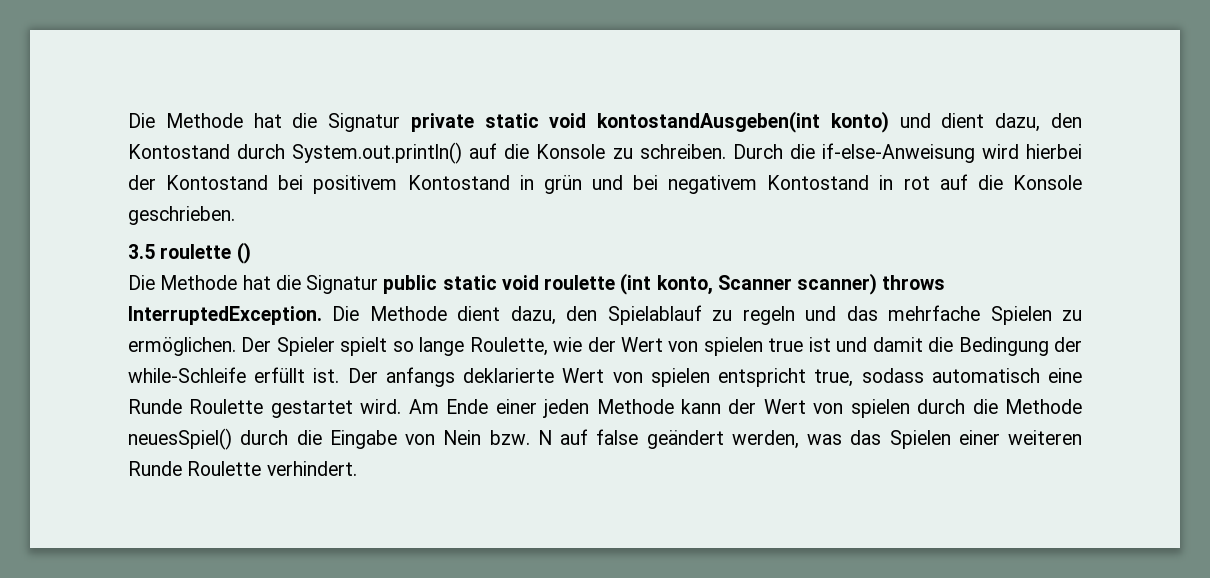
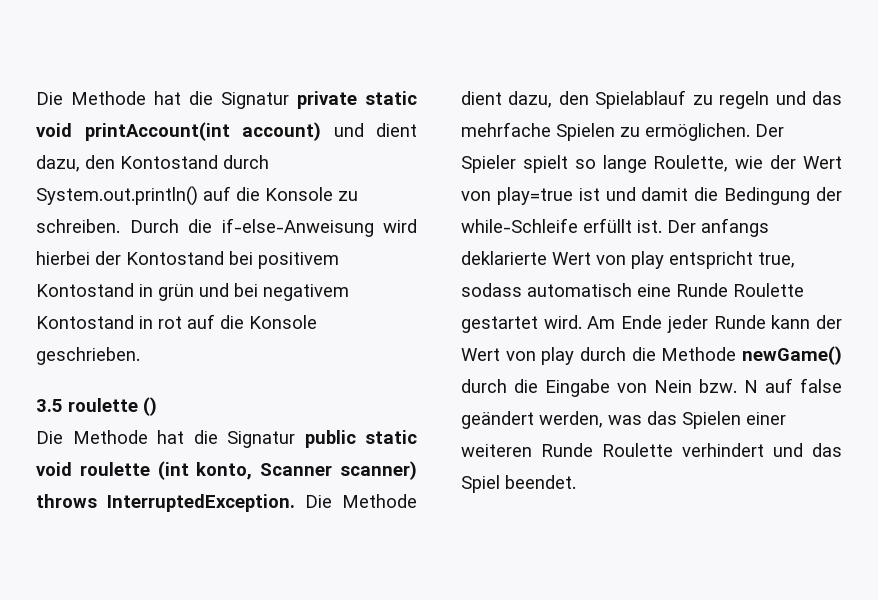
- Die Methode hat die Signatur private static void kontostandAusgeben(int konto) und dient dazu, den Kontostand durch System.out.println() auf die Konsole zu schreiben.
+ Die Methode hat die Signatur private static void printAccount(int account) und dient dazu, den Kontostand durch System.out.println() auf die Konsole zu schreiben.
- Der Spieler spielt so lange Roulette, wie der Wert von spielen true ist und damit die Bedingung der while-Schleife erfüllt ist.
+ Der Spieler spielt so lange Roulette, wie der Wert von play=true ist und damit die Bedingung der while-Schleife erfüllt ist.
- Der anfangs deklarierte Wert von spielen entspricht true, sodass automatisch eine Runde Roulette gestartet wird.
+ Der anfangs deklarierte Wert von play entspricht true, sodass automatisch eine Runde Roulette gestartet wird.
- Am Ende einer jeden Methode kann der Wert von spielen durch die Methode neuesSpiel() durch die Eingabe von Nein bzw. N auf false geändert werden, was das Spielen einer weiteren Runde Roulette verhindert.
+ Am Ende jeder Runde kann der Wert von play durch die Methode newGame() durch die Eingabe von Nein bzw. N auf false geändert werden, was das Spielen einer weiteren Runde Roulette verhindert und das Spiel beendet.

